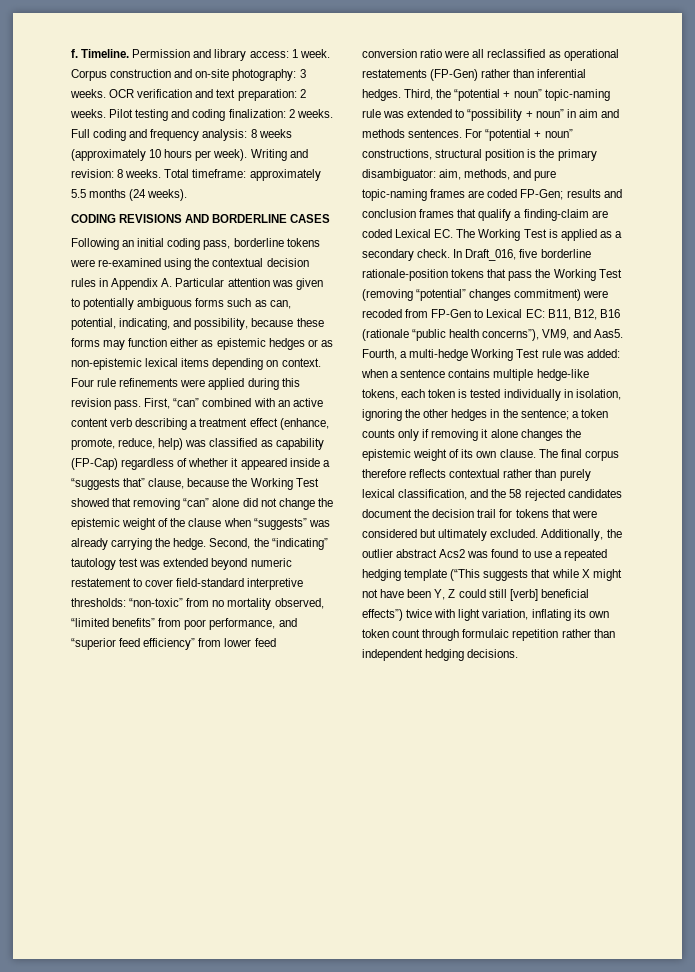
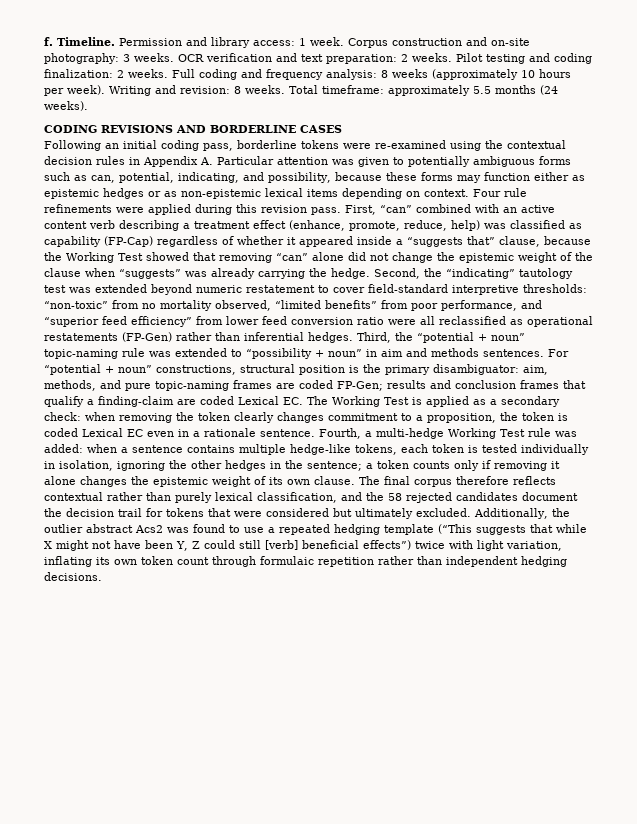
- For “potential + noun” constructions, structural position is the primary disambiguator: aim, methods, and pure topic-naming frames are coded FP-Gen; results and conclusion frames that qualify a finding-claim are coded Lexical EC. The Working Test is applied as a secondary check. In Draft_016, five borderline rationale-position tokens that pass the Working Test (removing “potential” changes commitment) were recoded from FP-Gen to Lexical EC: B11, B12, B16 (rationale “public health concerns”), VM9, and Aas5.
+ For “potential + noun” constructions, structural position is the primary disambiguator: aim, methods, and pure topic-naming frames are coded FP-Gen; results and conclusion frames that qualify a finding-claim are coded Lexical EC. The Working Test is applied as a secondary check: when removing the token clearly changes commitment to a proposition, the token is coded Lexical EC even in a rationale sentence.

